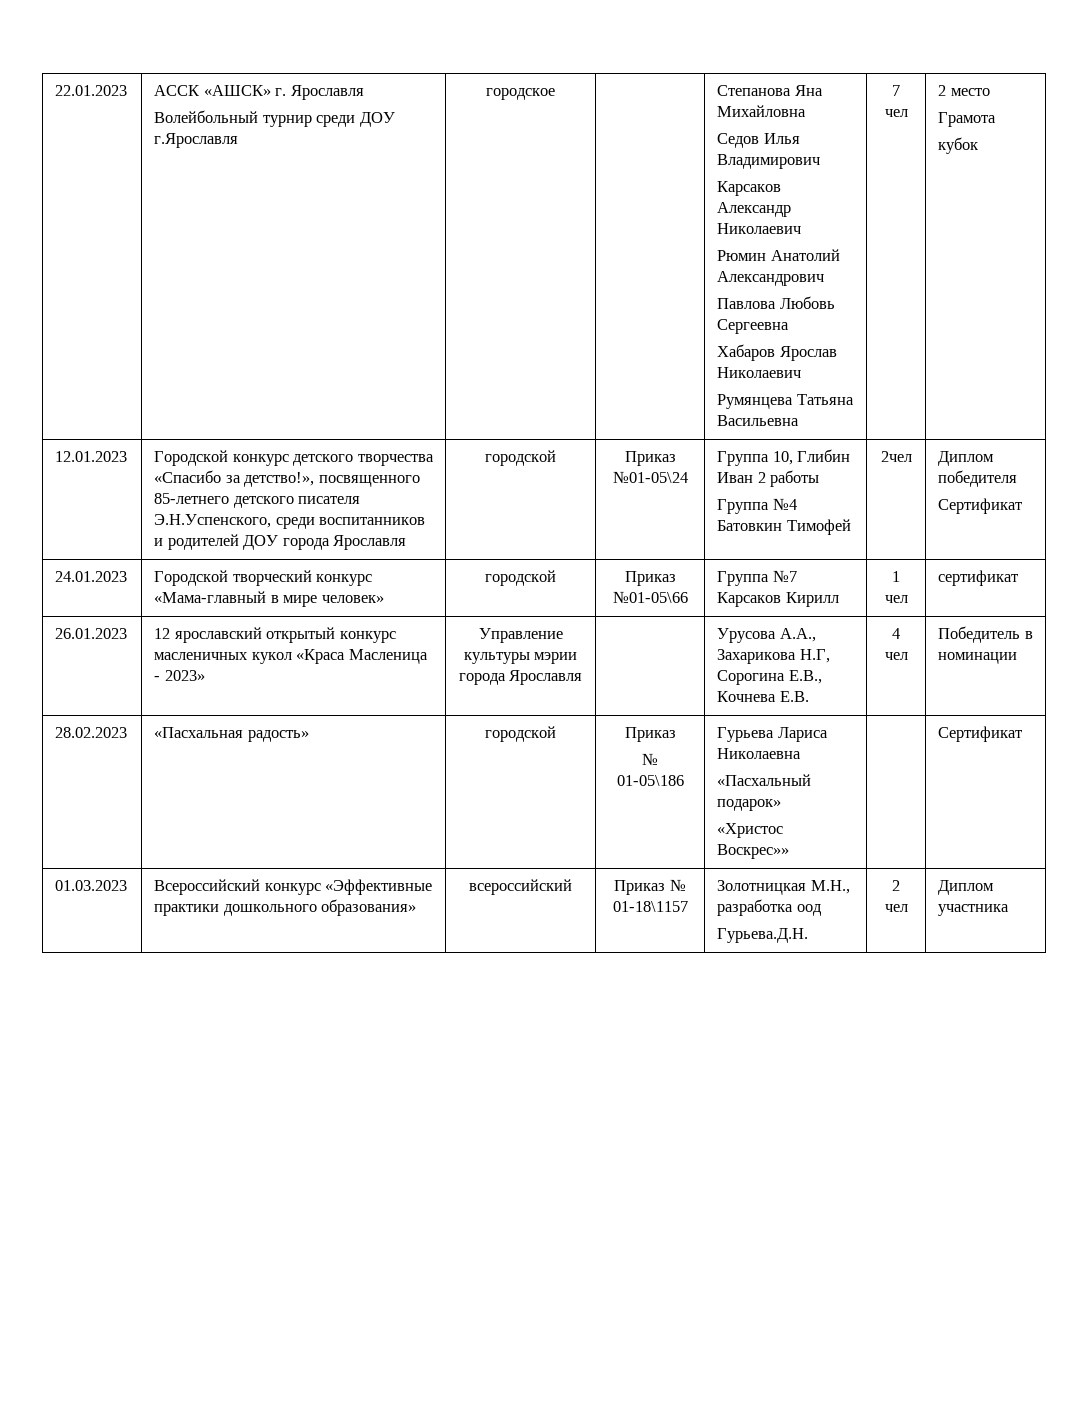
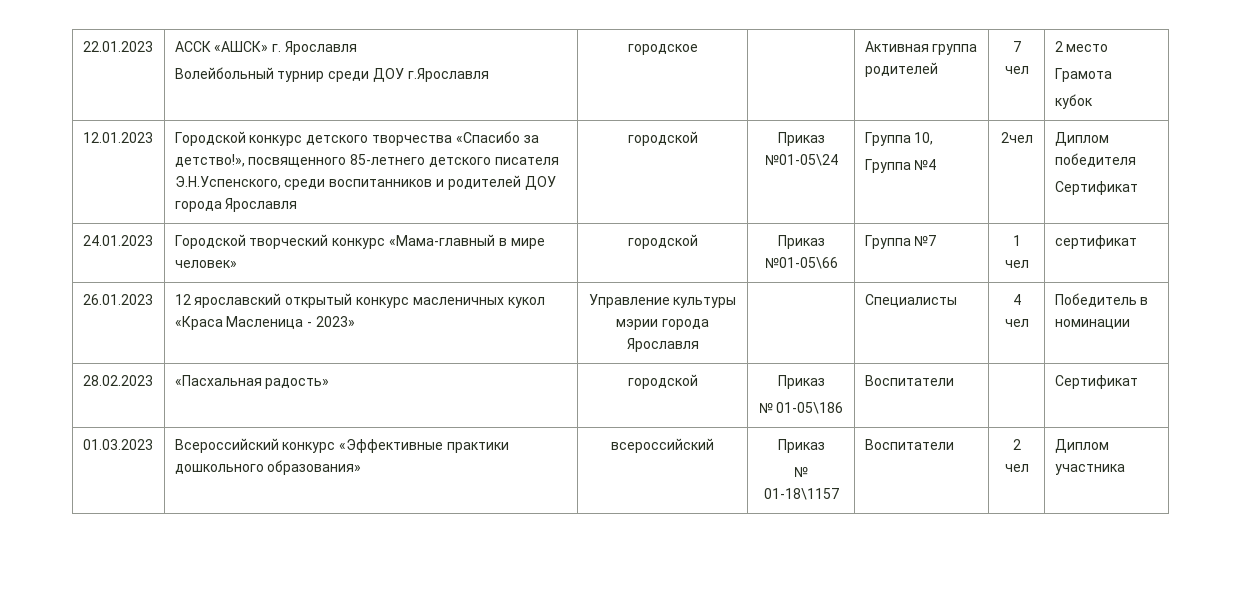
  22.01.2023 | АССК «АШСК» г. Ярославля
- Волейбольный турнир среди ДОУ г.Ярославля | городское | | Степанова Яна Михайловна
- Седов Илья Владимирович
- Карсаков Александр Николаевич
- Рюмин Анатолий Александрович
- Павлова Любовь Сергеевна
- Хабаров Ярослав Николаевич
- Румянцева Татьяна Васильевна | 7 чел | 2 место
+ Волейбольный турнир среди ДОУ г.Ярославля | городское | | Активная группа родителей | 7 чел | 2 место
- 12.01.2023 | Городской конкурс детского творчества «Спасибо за детство!», посвященного 85-летнего детского писателя Э.Н.Успенского, среди воспитанников и родителей ДОУ города Ярославля | городской | Приказ №01-05\24 | Группа 10, Глибин Иван 2 работы
- Группа №4 Батовкин Тимофей | 2чел | Диплом победителя
+ 12.01.2023 | Городской конкурс детского творчества «Спасибо за детство!», посвященного 85-летнего детского писателя Э.Н.Успенского, среди воспитанников и родителей ДОУ города Ярославля | городской | Приказ №01-05\24 | Группа 10,
+ Группа №4 | 2чел | Диплом победителя
- 24.01.2023 | Городской творческий конкурс «Мама-главный в мире человек» | городской | Приказ №01-05\66 | Группа №7 Карсаков Кирилл | 1 чел | сертификат
+ 24.01.2023 | Городской творческий конкурс «Мама-главный в мире человек» | городской | Приказ №01-05\66 | Группа №7 | 1 чел | сертификат
- 26.01.2023 | 12 ярославский открытый конкурс масленичных кукол «Краса Масленица - 2023» | Управление культуры мэрии города Ярославля | | Урусова А.А., Захарикова Н.Г, Сорогина Е.В., Кочнева Е.В. | 4 чел | Победитель в номинации
+ 26.01.2023 | 12 ярославский открытый конкурс масленичных кукол «Краса Масленица - 2023» | Управление культуры мэрии города Ярославля | | Специалисты | 4 чел | Победитель в номинации
  28.02.2023 | «Пасхальная радость» | городской | Приказ
- № 01-05\186 | Гурьева Лариса Николаевна
- «Пасхальный подарок»
- «Христос Воскрес»» | | Сертификат
+ № 01-05\186 | Воспитатели | | Сертификат
- 01.03.2023 | Всероссийский конкурс «Эффективные практики дошкольного образования» | всероссийский | Приказ № 01-18\1157 | Золотницкая М.Н., разработка оод
- Гурьева.Д.Н. | 2 чел | Диплом участника
+ 01.03.2023 | Всероссийский конкурс «Эффективные практики дошкольного образования» | всероссийский | Приказ
+ № 01-18\1157 | Воспитатели | 2 чел | Диплом участника

